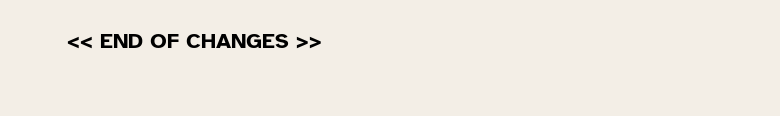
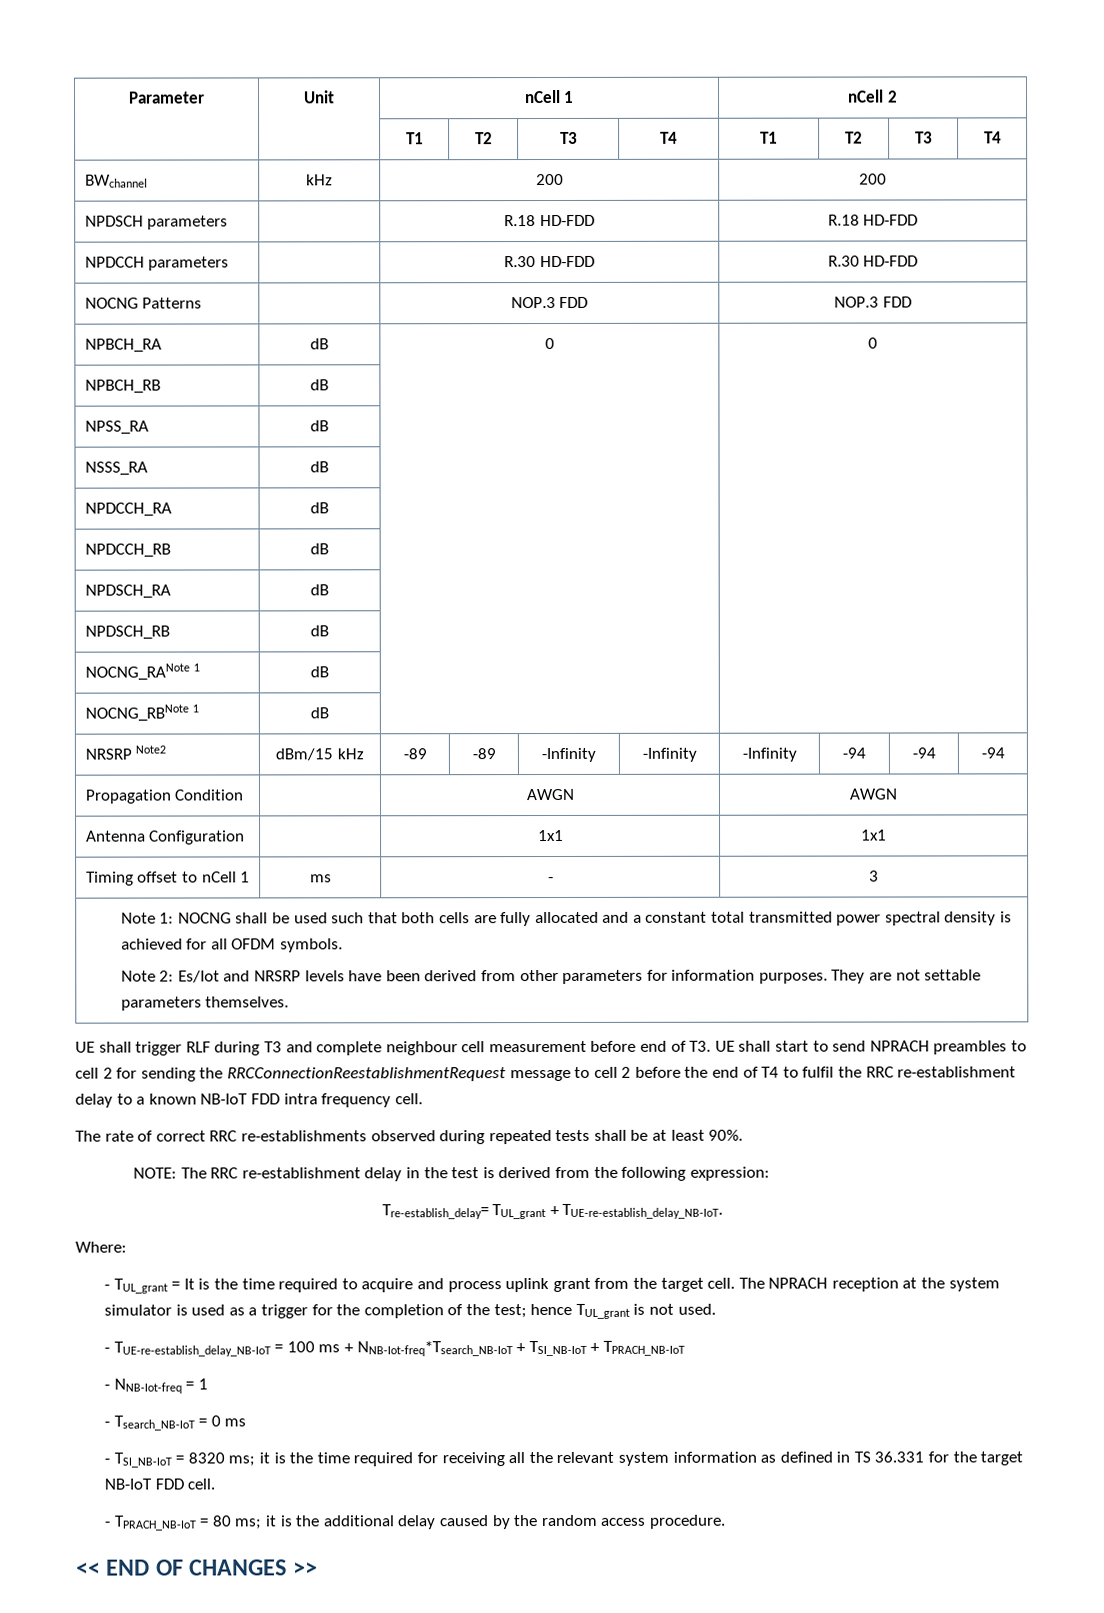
+ Parameter | Unit | nCell 1 | nCell 2
+ | | T1 | T2 | T3 | T4 | T1 | T2 | T3 | T4
+ BWchannel | kHz | 200 | 200
+ NPDSCH parameters | | R.18 HD-FDD | R.18 HD-FDD
+ NPDCCH parameters | | R.30 HD-FDD | R.30 HD-FDD
+ NOCNG Patterns | | NOP.3 FDD | NOP.3 FDD
+ NPBCH_RA | dB | 0 | 0
+ NPBCH_RB | dB | |
+ NPSS_RA | dB | |
+ NSSS_RA | dB | |
+ NPDCCH_RA | dB | |
+ NPDCCH_RB | dB | |
+ NPDSCH_RA | dB | |
+ NPDSCH_RB | dB | |
+ NOCNG_RANote 1 | dB | |
+ NOCNG_RBNote 1 | dB | |
+ NRSRP Note2 | dBm/15 kHz | -89 | -89 | -Infinity | -Infinity | -Infinity | -94 | -94 | -94
+ Propagation Condition | | AWGN | AWGN
+ Antenna Configuration | | 1x1 | 1x1
+ Timing offset to nCell 1 | ms | - | 3
+ Note 1: NOCNG shall be used such that both cells are fully allocated and a constant total transmitted power spectral density is achieved for all OFDM symbols.
+ Note 2: Es/Iot and NRSRP levels have been derived from other parameters for information purposes. They are not settable parameters themselves.
+ UE shall trigger RLF during T3 and complete neighbour cell measurement before end of T3. UE shall start to send NPRACH preambles to cell 2 for sending the RRCConnectionReestablishmentRequest message to cell 2 before the end of T4 to fulfil the RRC re-establishment delay to a known NB-IoT FDD intra frequency cell.
+ The rate of correct RRC re-establishments observed during repeated tests shall be at least 90%.
+ NOTE: The RRC re-establishment delay in the test is derived from the following expression:
+ Tre-establish_delay= TUL_grant + TUE-re-establish_delay_NB-IoT.
+ Where:
+ - TUL_grant = It is the time required to acquire and process uplink grant from the target cell. The NPRACH reception at the system simulator is used as a trigger for the completion of the test; hence TUL_grant is not used.
+ - TUE-re-establish_delay_NB-IoT = 100 ms + NNB-Iot-freq*Tsearch_NB-IoT + TSI_NB-IoT + TPRACH_NB-IoT
+ - NNB-Iot-freq = 1
+ - Tsearch_NB-IoT = 0 ms
+ - TSI_NB-IoT = 8320 ms; it is the time required for receiving all the relevant system information as defined in TS 36.331 for the target NB-IoT FDD cell.
+ - TPRACH_NB-IoT = 80 ms; it is the additional delay caused by the random access procedure.

